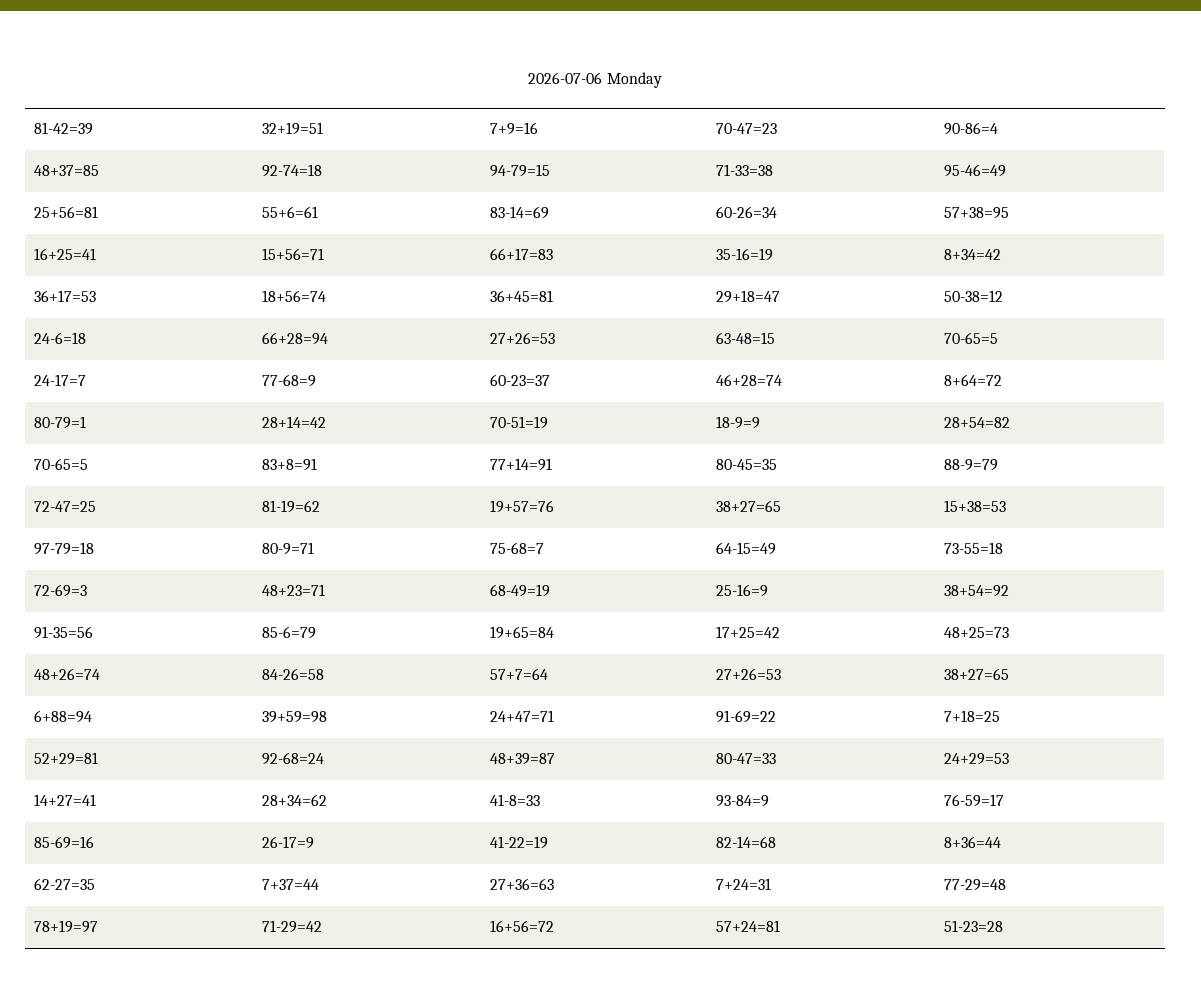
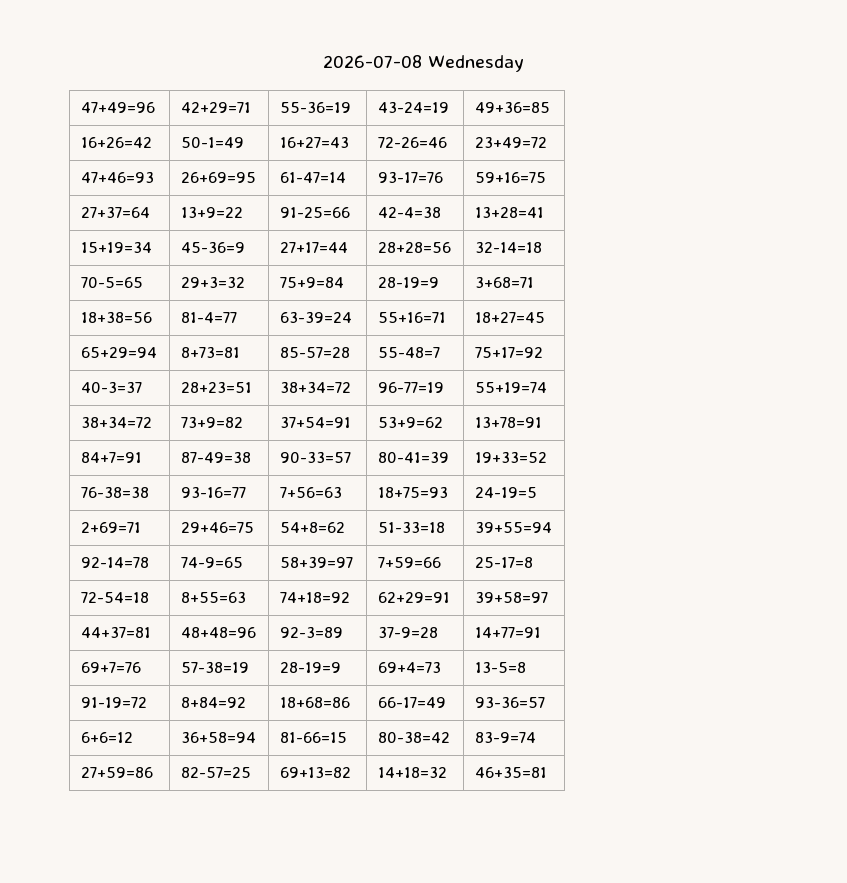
- 2026-07-06 Monday
- 81-42=39 | 32+19=51 | 7+9=16 | 70-47=23 | 90-86=4
- 48+37=85 | 92-74=18 | 94-79=15 | 71-33=38 | 95-46=49
- 25+56=81 | 55+6=61 | 83-14=69 | 60-26=34 | 57+38=95
- 16+25=41 | 15+56=71 | 66+17=83 | 35-16=19 | 8+34=42
- 36+17=53 | 18+56=74 | 36+45=81 | 29+18=47 | 50-38=12
- 24-6=18 | 66+28=94 | 27+26=53 | 63-48=15 | 70-65=5
- 24-17=7 | 77-68=9 | 60-23=37 | 46+28=74 | 8+64=72
- 80-79=1 | 28+14=42 | 70-51=19 | 18-9=9 | 28+54=82
- 70-65=5 | 83+8=91 | 77+14=91 | 80-45=35 | 88-9=79
- 72-47=25 | 81-19=62 | 19+57=76 | 38+27=65 | 15+38=53
- 97-79=18 | 80-9=71 | 75-68=7 | 64-15=49 | 73-55=18
- 72-69=3 | 48+23=71 | 68-49=19 | 25-16=9 | 38+54=92
- 91-35=56 | 85-6=79 | 19+65=84 | 17+25=42 | 48+25=73
- 48+26=74 | 84-26=58 | 57+7=64 | 27+26=53 | 38+27=65
- 6+88=94 | 39+59=98 | 24+47=71 | 91-69=22 | 7+18=25
- 52+29=81 | 92-68=24 | 48+39=87 | 80-47=33 | 24+29=53
- 14+27=41 | 28+34=62 | 41-8=33 | 93-84=9 | 76-59=17
- 85-69=16 | 26-17=9 | 41-22=19 | 82-14=68 | 8+36=44
- 62-27=35 | 7+37=44 | 27+36=63 | 7+24=31 | 77-29=48
- 78+19=97 | 71-29=42 | 16+56=72 | 57+24=81 | 51-23=28
+ 2026-07-08 Wednesday
+ 47+49=96 | 42+29=71 | 55-36=19 | 43-24=19 | 49+36=85
+ 16+26=42 | 50-1=49 | 16+27=43 | 72-26=46 | 23+49=72
+ 47+46=93 | 26+69=95 | 61-47=14 | 93-17=76 | 59+16=75
+ 27+37=64 | 13+9=22 | 91-25=66 | 42-4=38 | 13+28=41
+ 15+19=34 | 45-36=9 | 27+17=44 | 28+28=56 | 32-14=18
+ 70-5=65 | 29+3=32 | 75+9=84 | 28-19=9 | 3+68=71
+ 18+38=56 | 81-4=77 | 63-39=24 | 55+16=71 | 18+27=45
+ 65+29=94 | 8+73=81 | 85-57=28 | 55-48=7 | 75+17=92
+ 40-3=37 | 28+23=51 | 38+34=72 | 96-77=19 | 55+19=74
+ 38+34=72 | 73+9=82 | 37+54=91 | 53+9=62 | 13+78=91
+ 84+7=91 | 87-49=38 | 90-33=57 | 80-41=39 | 19+33=52
+ 76-38=38 | 93-16=77 | 7+56=63 | 18+75=93 | 24-19=5
+ 2+69=71 | 29+46=75 | 54+8=62 | 51-33=18 | 39+55=94
+ 92-14=78 | 74-9=65 | 58+39=97 | 7+59=66 | 25-17=8
+ 72-54=18 | 8+55=63 | 74+18=92 | 62+29=91 | 39+58=97
+ 44+37=81 | 48+48=96 | 92-3=89 | 37-9=28 | 14+77=91
+ 69+7=76 | 57-38=19 | 28-19=9 | 69+4=73 | 13-5=8
+ 91-19=72 | 8+84=92 | 18+68=86 | 66-17=49 | 93-36=57
+ 6+6=12 | 36+58=94 | 81-66=15 | 80-38=42 | 83-9=74
+ 27+59=86 | 82-57=25 | 69+13=82 | 14+18=32 | 46+35=81

